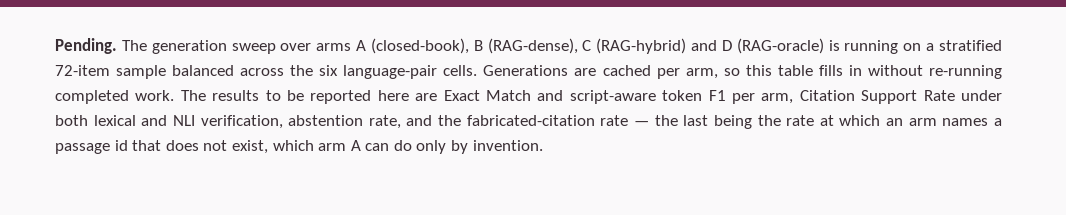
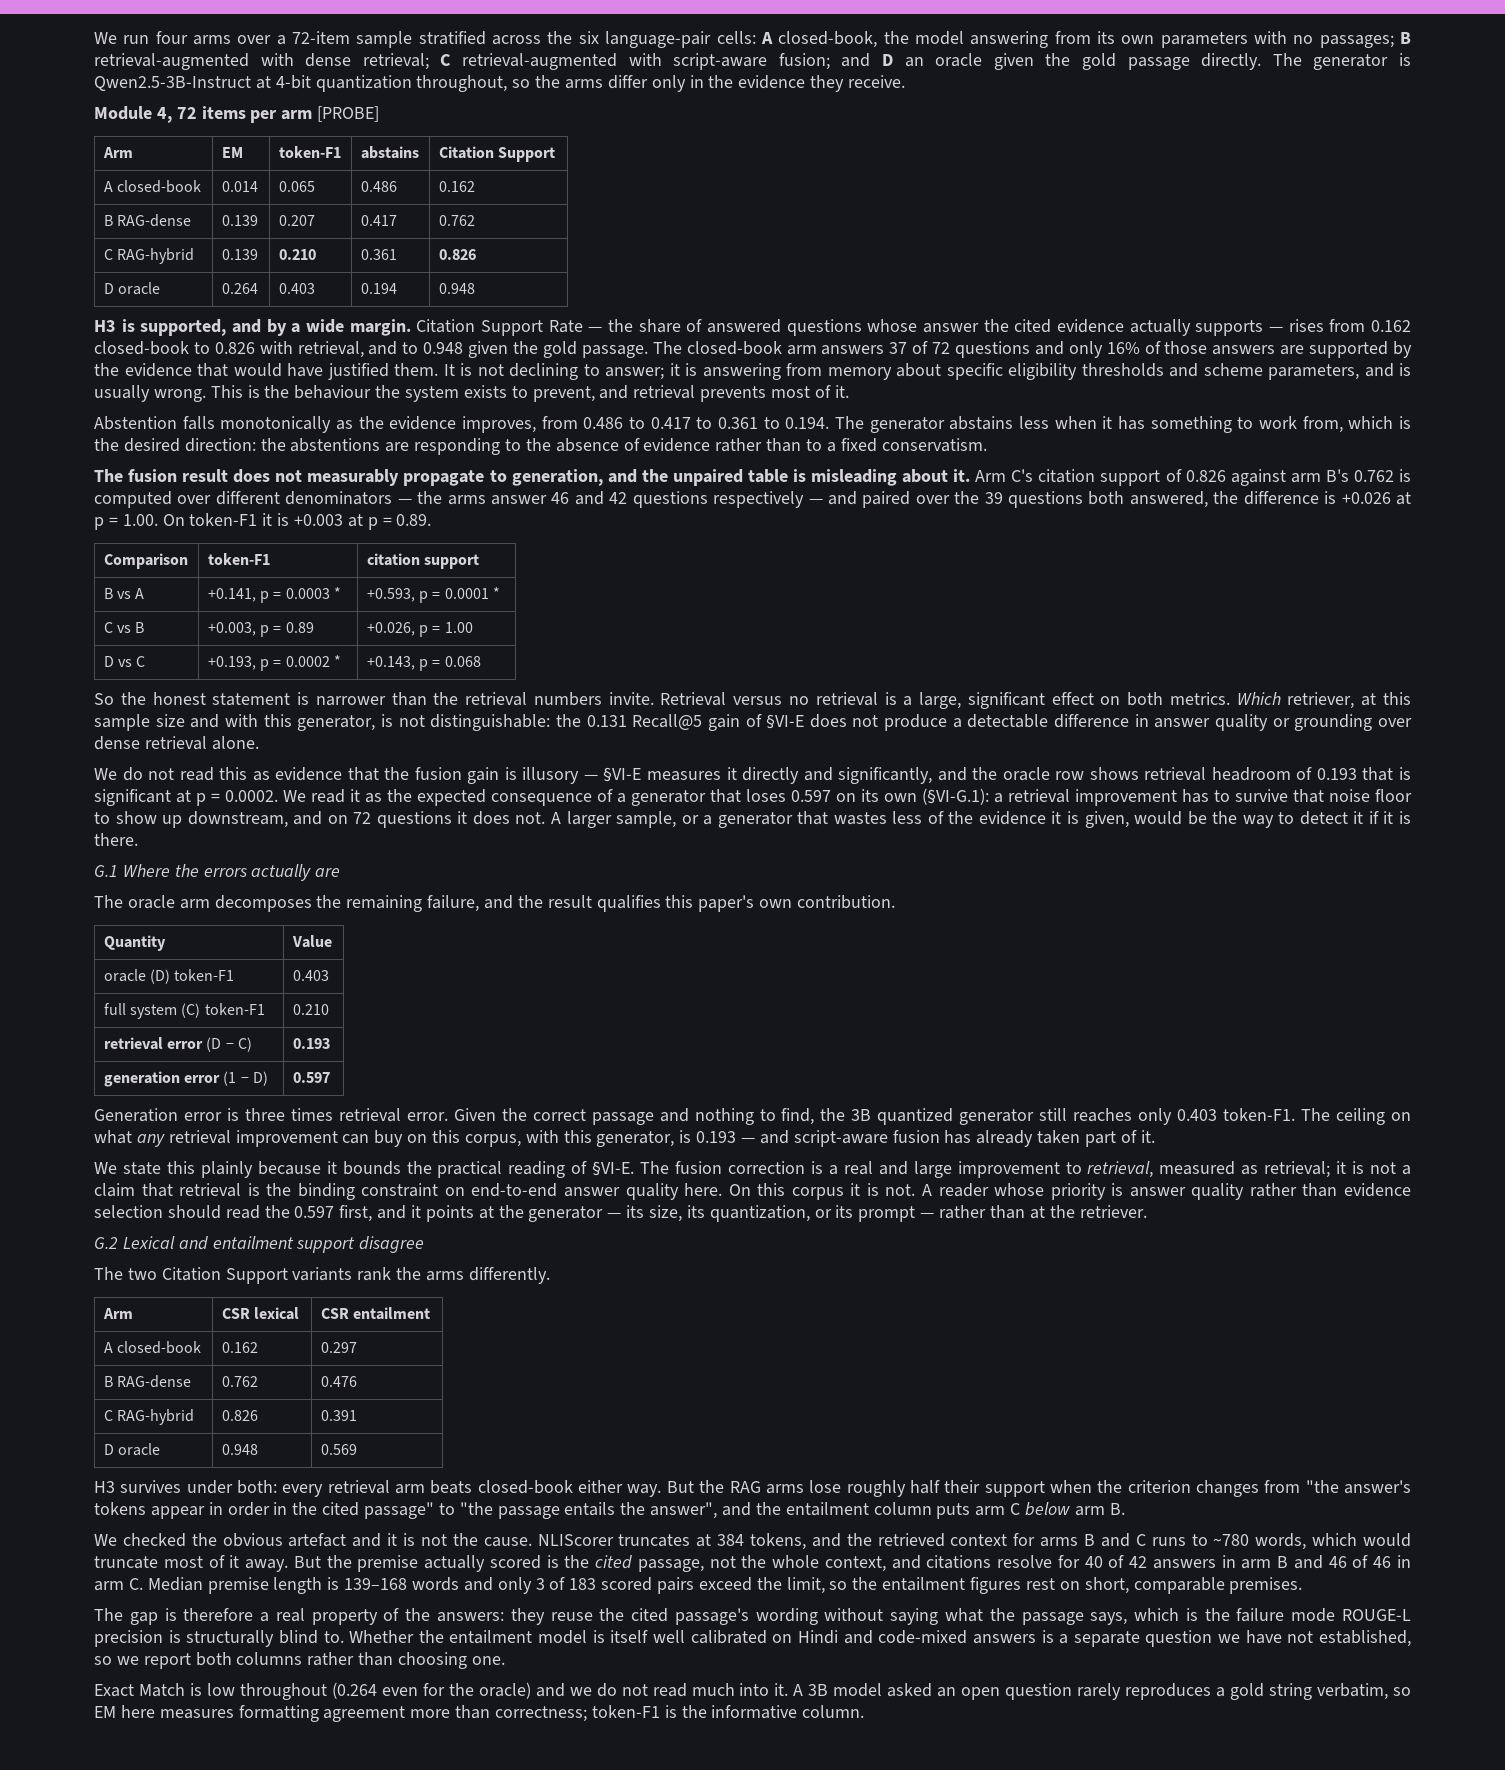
- Pending. The generation sweep over arms A (closed-book), B (RAG-dense), C (RAG-hybrid) and D (RAG-oracle) is running on a stratified 72-item sample balanced across the six language-pair cells. Generations are cached per arm, so this table fills in without re-running completed work. The results to be reported here are Exact Match and script-aware token F1 per arm, Citation Support Rate under both lexical and NLI verification, abstention rate, and the fabricated-citation rate — the last being the rate at which an arm names a passage id that does not exist, which arm A can do only by invention.
+ We run four arms over a 72-item sample stratified across the six language-pair cells: A closed-book, the model answering from its own parameters with no passages; B retrieval-augmented with dense retrieval; C retrieval-augmented with script-aware fusion; and D an oracle given the gold passage directly. The generator is Qwen2.5-3B-Instruct at 4-bit quantization throughout, so the arms differ only in the evidence they receive.
+ Module 4, 72 items per arm [PROBE]
+ Arm | EM | token-F1 | abstains | Citation Support
+ A closed-book | 0.014 | 0.065 | 0.486 | 0.162
+ B RAG-dense | 0.139 | 0.207 | 0.417 | 0.762
+ C RAG-hybrid | 0.139 | 0.210 | 0.361 | 0.826
+ D oracle | 0.264 | 0.403 | 0.194 | 0.948
+ H3 is supported, and by a wide margin. Citation Support Rate — the share of answered questions whose answer the cited evidence actually supports — rises from 0.162 closed-book to 0.826 with retrieval, and to 0.948 given the gold passage. The closed-book arm answers 37 of 72 questions and only 16% of those answers are supported by the evidence that would have justified them. It is not declining to answer; it is answering from memory about specific eligibility thresholds and scheme parameters, and is usually wrong. This is the behaviour the system exists to prevent, and retrieval prevents most of it.
+ Abstention falls monotonically as the evidence improves, from 0.486 to 0.417 to 0.361 to 0.194. The generator abstains less when it has something to work from, which is the desired direction: the abstentions are responding to the absence of evidence rather than to a fixed conservatism.
+ The fusion result does not measurably propagate to generation, and the unpaired table is misleading about it. Arm C's citation support of 0.826 against arm B's 0.762 is computed over different denominators — the arms answer 46 and 42 questions respectively — and paired over the 39 questions both answered, the difference is +0.026 at p = 1.00. On token-F1 it is +0.003 at p = 0.89.
+ Comparison | token-F1 | citation support
+ B vs A | +0.141, p = 0.0003 * | +0.593, p = 0.0001 *
+ C vs B | +0.003, p = 0.89 | +0.026, p = 1.00
+ D vs C | +0.193, p = 0.0002 * | +0.143, p = 0.068
+ So the honest statement is narrower than the retrieval numbers invite. Retrieval versus no retrieval is a large, significant effect on both metrics. Which retriever, at this sample size and with this generator, is not distinguishable: the 0.131 Recall@5 gain of §VI-E does not produce a detectable difference in answer quality or grounding over dense retrieval alone.
+ We do not read this as evidence that the fusion gain is illusory — §VI-E measures it directly and significantly, and the oracle row shows retrieval headroom of 0.193 that is significant at p = 0.0002. We read it as the expected consequence of a generator that loses 0.597 on its own (§VI-G.1): a retrieval improvement has to survive that noise floor to show up downstream, and on 72 questions it does not. A larger sample, or a generator that wastes less of the evidence it is given, would be the way to detect it if it is there.
+ G.1 Where the errors actually are
+ The oracle arm decomposes the remaining failure, and the result qualifies this paper's own contribution.
+ Quantity | Value
+ oracle (D) token-F1 | 0.403
+ full system (C) token-F1 | 0.210
+ retrieval error (D − C) | 0.193
+ generation error (1 − D) | 0.597
+ Generation error is three times retrieval error. Given the correct passage and nothing to find, the 3B quantized generator still reaches only 0.403 token-F1. The ceiling on what any retrieval improvement can buy on this corpus, with this generator, is 0.193 — and script-aware fusion has already taken part of it.
+ We state this plainly because it bounds the practical reading of §VI-E. The fusion correction is a real and large improvement to retrieval, measured as retrieval; it is not a claim that retrieval is the binding constraint on end-to-end answer quality here. On this corpus it is not. A reader whose priority is answer quality rather than evidence selection should read the 0.597 first, and it points at the generator — its size, its quantization, or its prompt — rather than at the retriever.
+ G.2 Lexical and entailment support disagree
+ The two Citation Support variants rank the arms differently.
+ Arm | CSR lexical | CSR entailment
+ A closed-book | 0.162 | 0.297
+ B RAG-dense | 0.762 | 0.476
+ C RAG-hybrid | 0.826 | 0.391
+ D oracle | 0.948 | 0.569
+ H3 survives under both: every retrieval arm beats closed-book either way. But the RAG arms lose roughly half their support when the criterion changes from "the answer's tokens appear in order in the cited passage" to "the passage entails the answer", and the entailment column puts arm C below arm B.
+ We checked the obvious artefact and it is not the cause. NLIScorer truncates at 384 tokens, and the retrieved context for arms B and C runs to ~780 words, which would truncate most of it away. But the premise actually scored is the cited passage, not the whole context, and citations resolve for 40 of 42 answers in arm B and 46 of 46 in arm C. Median premise length is 139–168 words and only 3 of 183 scored pairs exceed the limit, so the entailment figures rest on short, comparable premises.
+ The gap is therefore a real property of the answers: they reuse the cited passage's wording without saying what the passage says, which is the failure mode ROUGE-L precision is structurally blind to. Whether the entailment model is itself well calibrated on Hindi and code-mixed answers is a separate question we have not established, so we report both columns rather than choosing one.
+ Exact Match is low throughout (0.264 even for the oracle) and we do not read much into it. A 3B model asked an open question rarely reproduces a gold string verbatim, so EM here measures formatting agreement more than correctness; token-F1 is the informative column.

